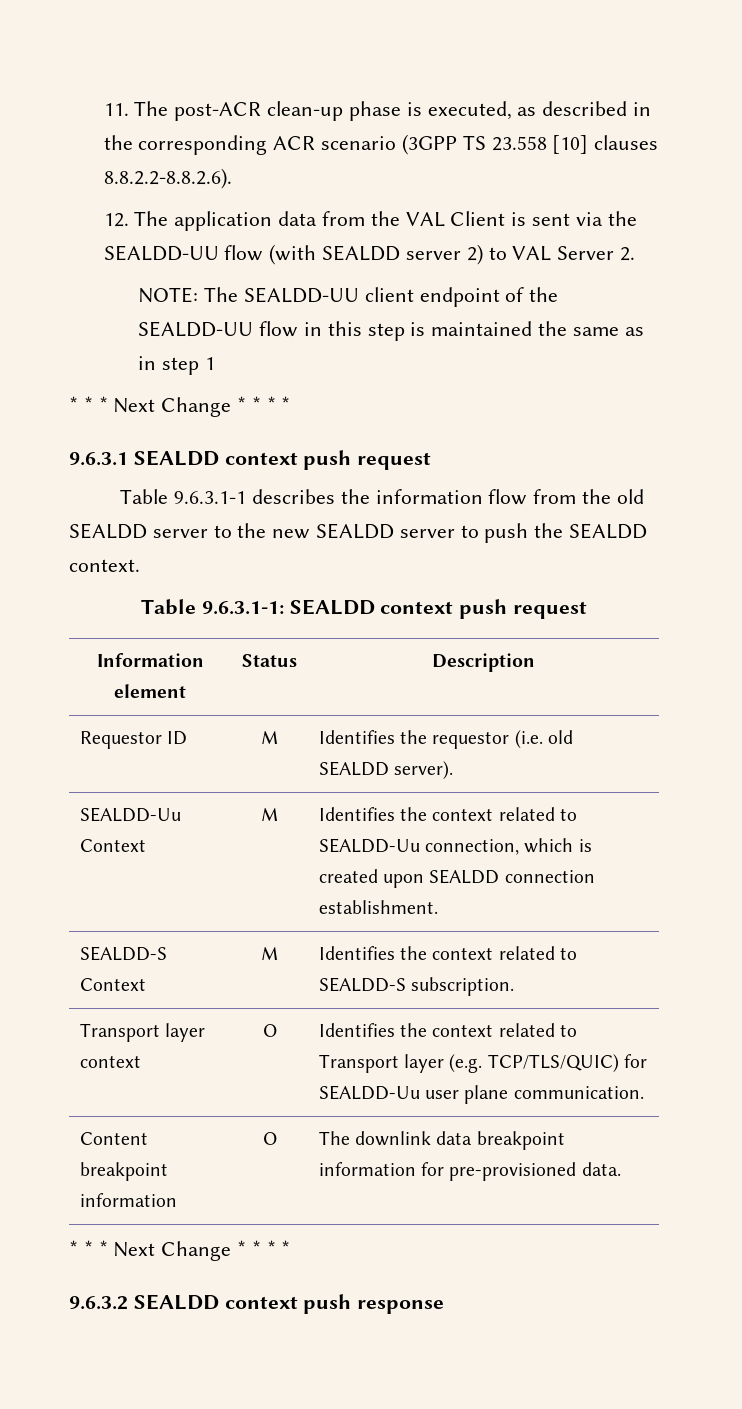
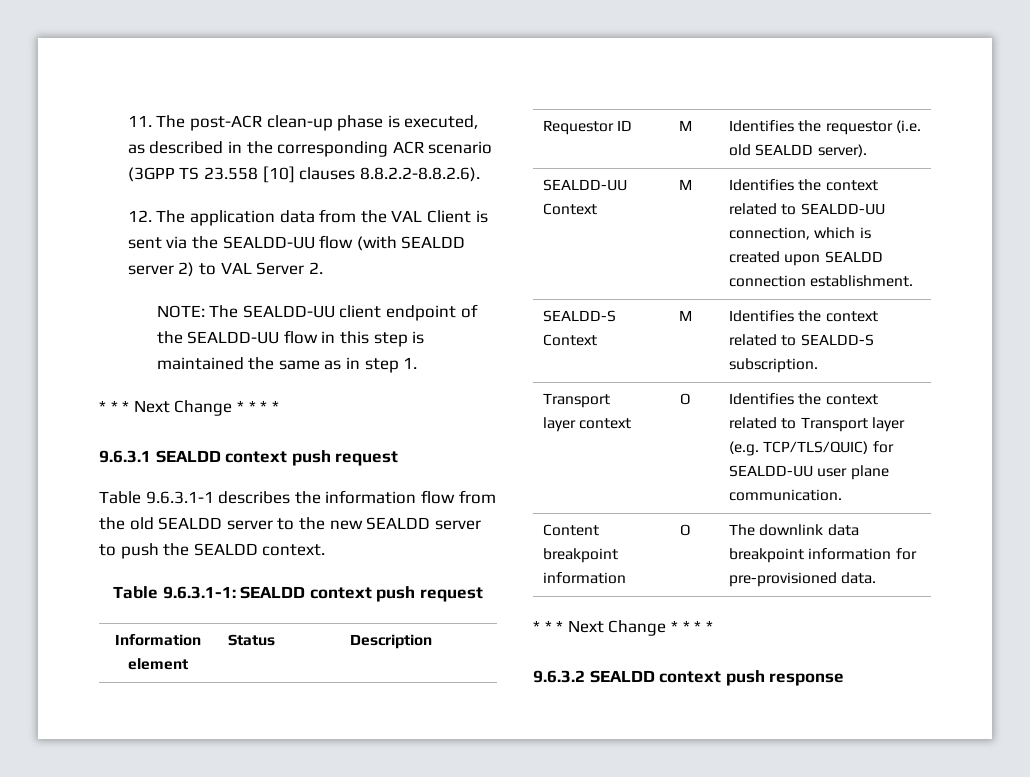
- NOTE: The SEALDD-UU client endpoint of the SEALDD-UU flow in this step is maintained the same as in step 1
+ NOTE: The SEALDD-UU client endpoint of the SEALDD-UU flow in this step is maintained the same as in step 1.
- SEALDD-Uu Context | M | Identifies the context related to SEALDD-Uu connection, which is created upon SEALDD connection establishment.
+ SEALDD-UU Context | M | Identifies the context related to SEALDD-UU connection, which is created upon SEALDD connection establishment.
- Transport layer context | O | Identifies the context related to Transport layer (e.g. TCP/TLS/QUIC) for SEALDD-Uu user plane communication.
+ Transport layer context | O | Identifies the context related to Transport layer (e.g. TCP/TLS/QUIC) for SEALDD-UU user plane communication.

